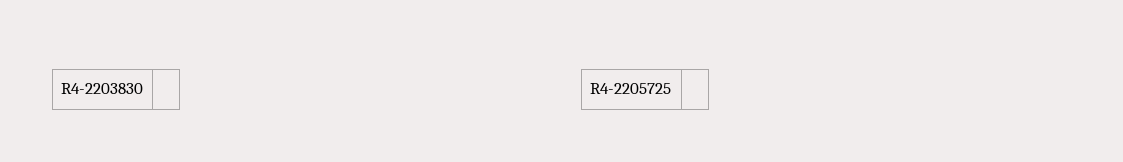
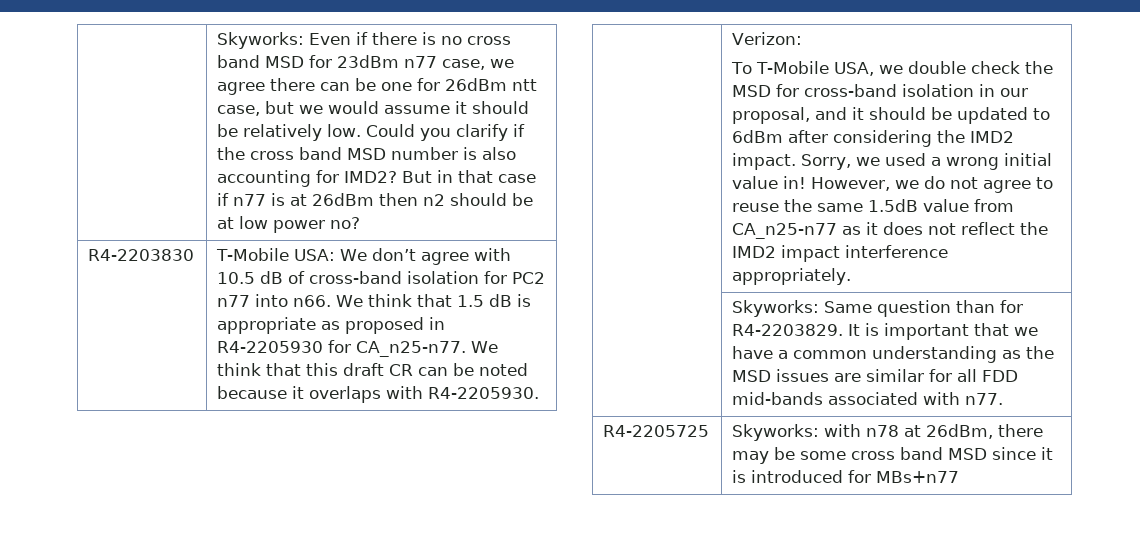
- R4-2203830 |
- R4-2205725 |
+ Skyworks: Even if there is no cross band MSD for 23dBm n77 case, we agree there can be one for 26dBm ntt case, but we would assume it should be relatively low. Could you clarify if the cross band MSD number is also accounting for IMD2? But in that case if n77 is at 26dBm then n2 should be at low power no?
+ R4-2203830 | T-Mobile USA: We don’t agree with 10.5 dB of cross-band isolation for PC2 n77 into n66. We think that 1.5 dB is appropriate as proposed in R4-2205930 for CA_n25-n77. We think that this draft CR can be noted because it overlaps with R4-2205930.
+ | Verizon:
+ To T-Mobile USA, we double check the MSD for cross-band isolation in our proposal, and it should be updated to 6dBm after considering the IMD2 impact. Sorry, we used a wrong initial value in! However, we do not agree to reuse the same 1.5dB value from CA_n25-n77 as it does not reflect the IMD2 impact interference appropriately.
+ | Skyworks: Same question than for R4-2203829. It is important that we have a common understanding as the MSD issues are similar for all FDD mid-bands associated with n77.
+ R4-2205725 | Skyworks: with n78 at 26dBm, there may be some cross band MSD since it is introduced for MBs+n77

